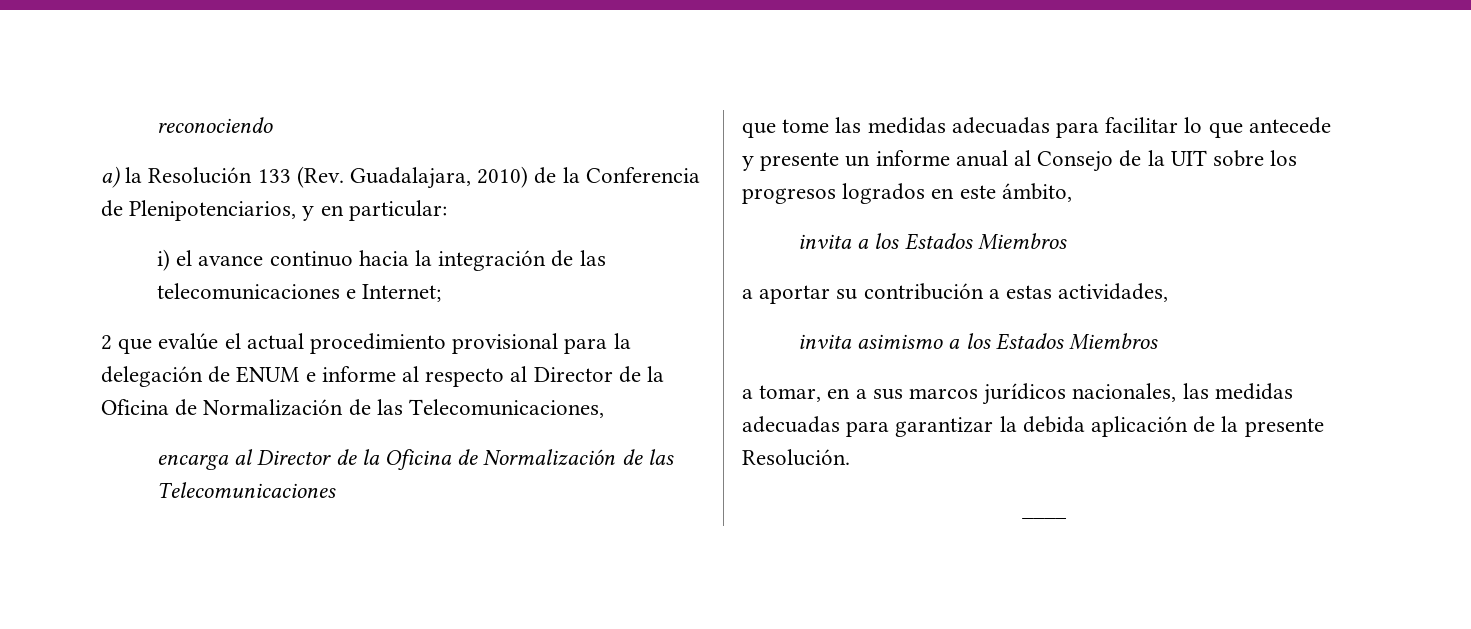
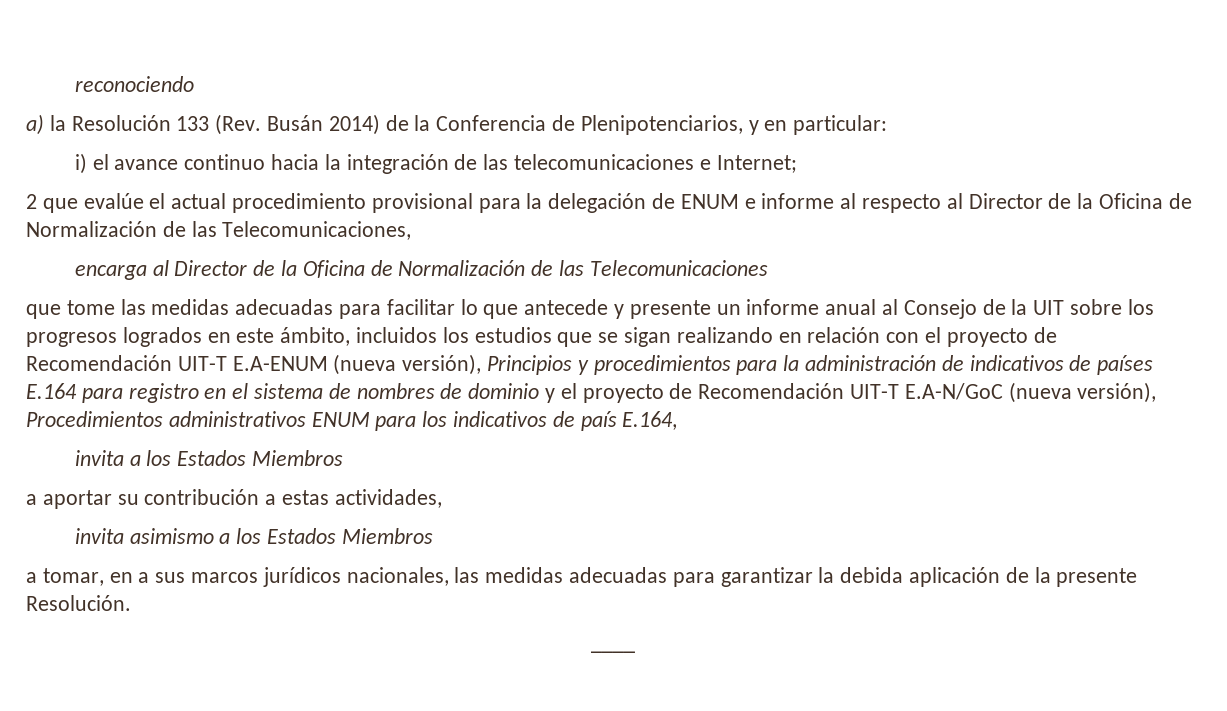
- a) la Resolución 133 (Rev. Guadalajara, 2010) de la Conferencia de Plenipotenciarios, y en particular:
+ a) la Resolución 133 (Rev. Busán 2014) de la Conferencia de Plenipotenciarios, y en particular:
- que tome las medidas adecuadas para facilitar lo que antecede y presente un informe anual al Consejo de la UIT sobre los progresos logrados en este ámbito,
+ que tome las medidas adecuadas para facilitar lo que antecede y presente un informe anual al Consejo de la UIT sobre los progresos logrados en este ámbito, incluidos los estudios que se sigan realizando en relación con el proyecto de Recomendación UIT-T E.A-ENUM (nueva versión), Principios y procedimientos para la administración de indicativos de países E.164 para registro en el sistema de nombres de dominio y el proyecto de Recomendación UIT-T E.A-N/GoC (nueva versión), Procedimientos administrativos ENUM para los indicativos de país E.164,

